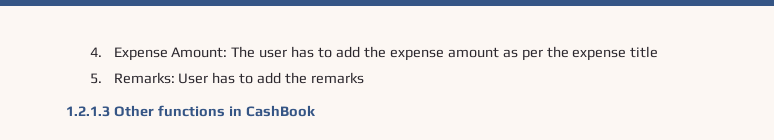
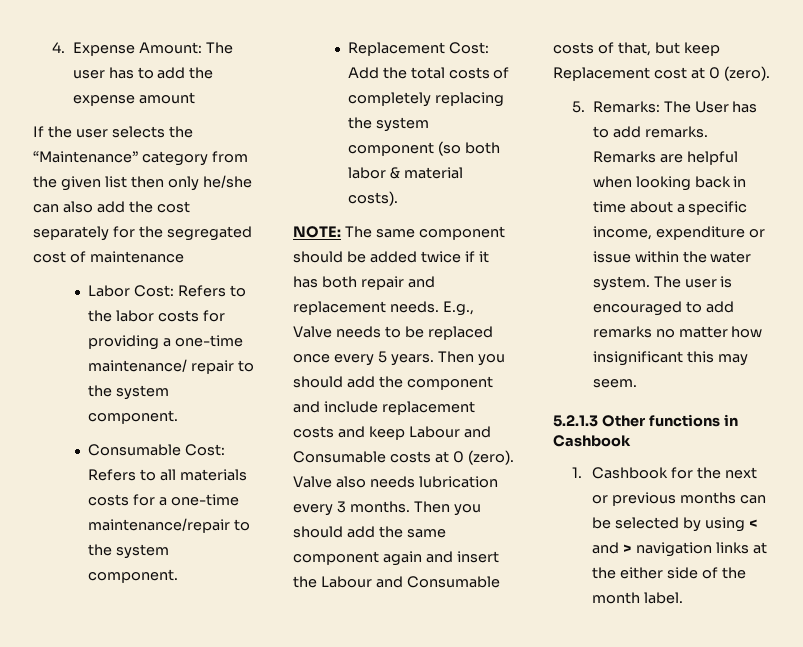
- 4. Expense Amount: The user has to add the expense amount as per the expense title
+ 4. Expense Amount: The user has to add the expense amount
+ If the user selects the “Maintenance” category from the given list then only he/she can also add the cost separately for the segregated cost of maintenance
+ Labor Cost: Refers to the labor costs for providing a one-time maintenance/ repair to the system component.
+ Consumable Cost: Refers to all materials costs for a one-time maintenance/repair to the system component.
+ Replacement Cost: Add the total costs of completely replacing the system component (so both labor & material costs).
+ NOTE: The same component should be added twice if it has both repair and replacement needs. E.g., Valve needs to be replaced once every 5 years. Then you should add the component and include replacement costs and keep Labour and Consumable costs at 0 (zero). Valve also needs lubrication every 3 months. Then you should add the same component again and insert the Labour and Consumable costs of that, but keep Replacement cost at 0 (zero).
- 5. Remarks: User has to add the remarks
- 1.2.1.3 Other functions in CashBook
+ 5. Remarks: The User has to add remarks. Remarks are helpful when looking back in time about a specific income, expenditure or issue within the water system. The user is encouraged to add remarks no matter how insignificant this may seem.
+ 5.2.1.3 Other functions in Cashbook
+ 1. Cashbook for the next or previous months can be selected by using < and > navigation links at the either side of the month label.

